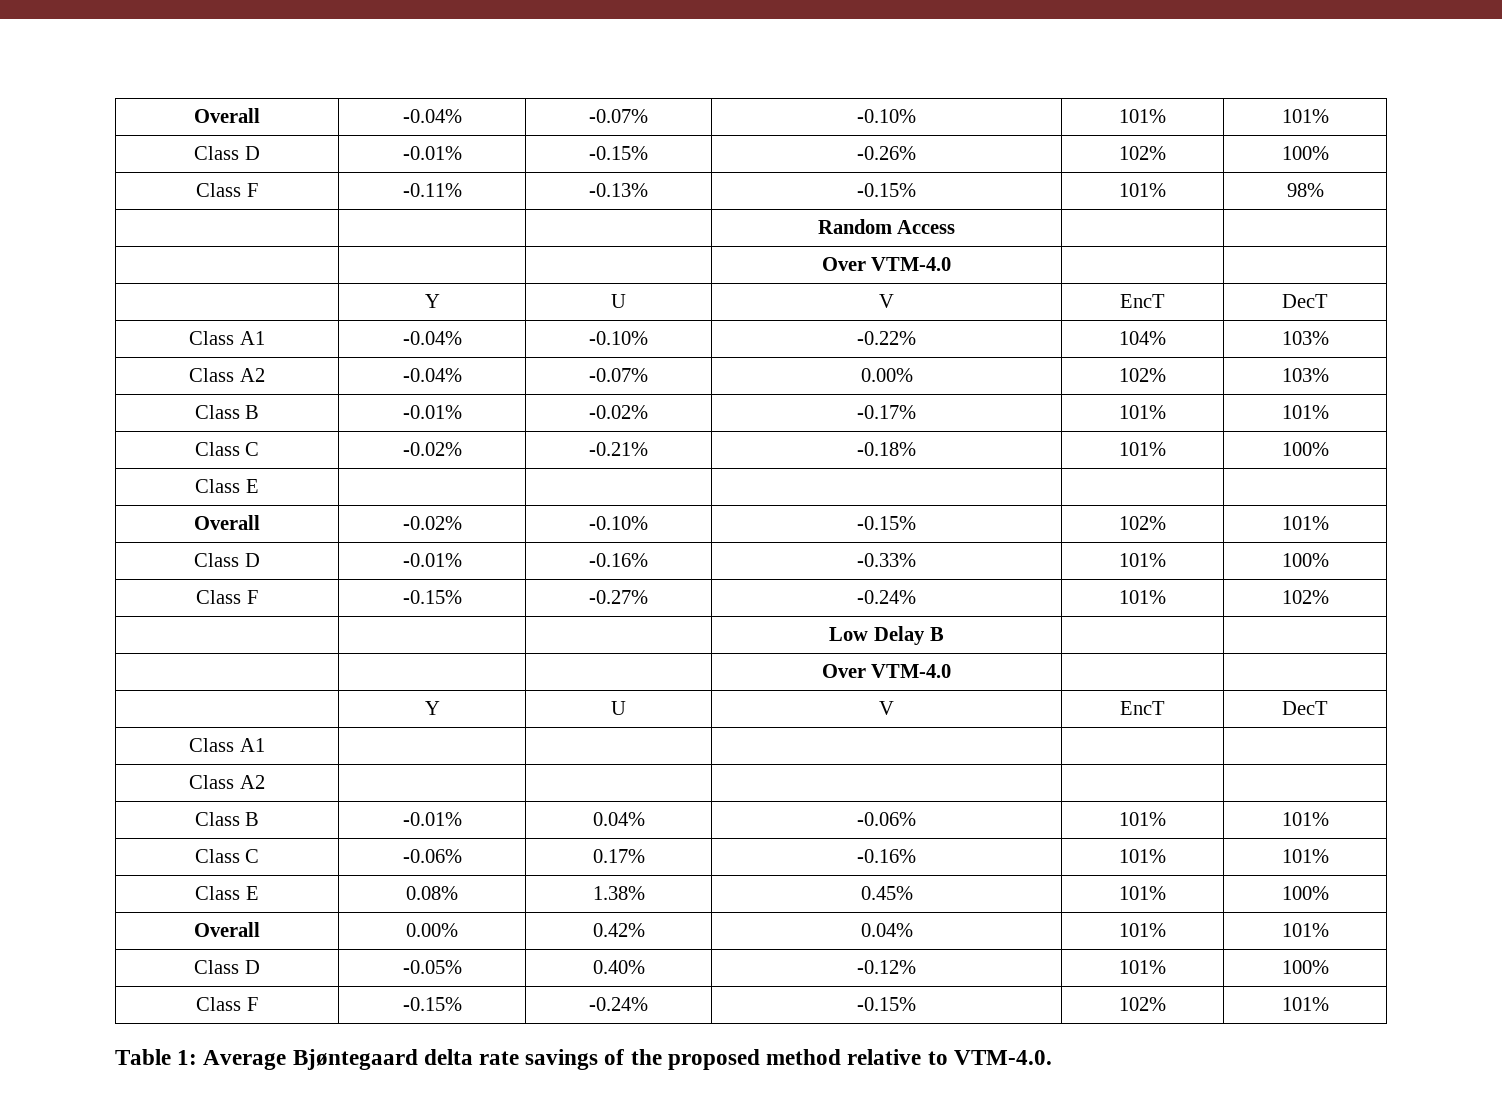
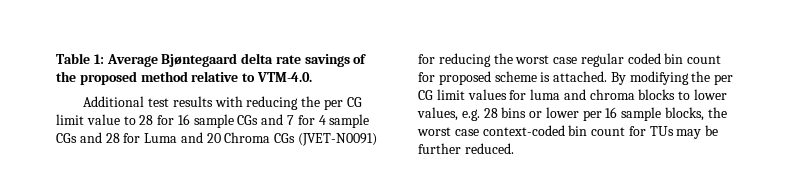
- Overall | -0.04% | -0.07% | -0.10% | 101% | 101%
- Class D | -0.01% | -0.15% | -0.26% | 102% | 100%
- Class F | -0.11% | -0.13% | -0.15% | 101% | 98%
- | | | Random Access | |
- | | | Over VTM-4.0 | |
- | Y | U | V | EncT | DecT
- Class A1 | -0.04% | -0.10% | -0.22% | 104% | 103%
- Class A2 | -0.04% | -0.07% | 0.00% | 102% | 103%
- Class B | -0.01% | -0.02% | -0.17% | 101% | 101%
- Class C | -0.02% | -0.21% | -0.18% | 101% | 100%
- Class E | | | | |
- Overall | -0.02% | -0.10% | -0.15% | 102% | 101%
- Class D | -0.01% | -0.16% | -0.33% | 101% | 100%
- Class F | -0.15% | -0.27% | -0.24% | 101% | 102%
- | | | Low Delay B | |
- | | | Over VTM-4.0 | |
- | Y | U | V | EncT | DecT
- Class A1 | | | | |
- Class A2 | | | | |
- Class B | -0.01% | 0.04% | -0.06% | 101% | 101%
- Class C | -0.06% | 0.17% | -0.16% | 101% | 101%
- Class E | 0.08% | 1.38% | 0.45% | 101% | 100%
- Overall | 0.00% | 0.42% | 0.04% | 101% | 101%
- Class D | -0.05% | 0.40% | -0.12% | 101% | 100%
- Class F | -0.15% | -0.24% | -0.15% | 102% | 101%
+ Additional test results with reducing the per CG limit value to 28 for 16 sample CGs and 7 for 4 sample CGs and 28 for Luma and 20 Chroma CGs (JVET-N0091) for reducing the worst case regular coded bin count for proposed scheme is attached. By modifying the per CG limit values for luma and chroma blocks to lower values, e.g. 28 bins or lower per 16 sample blocks, the worst case context-coded bin count for TUs may be further reduced.

